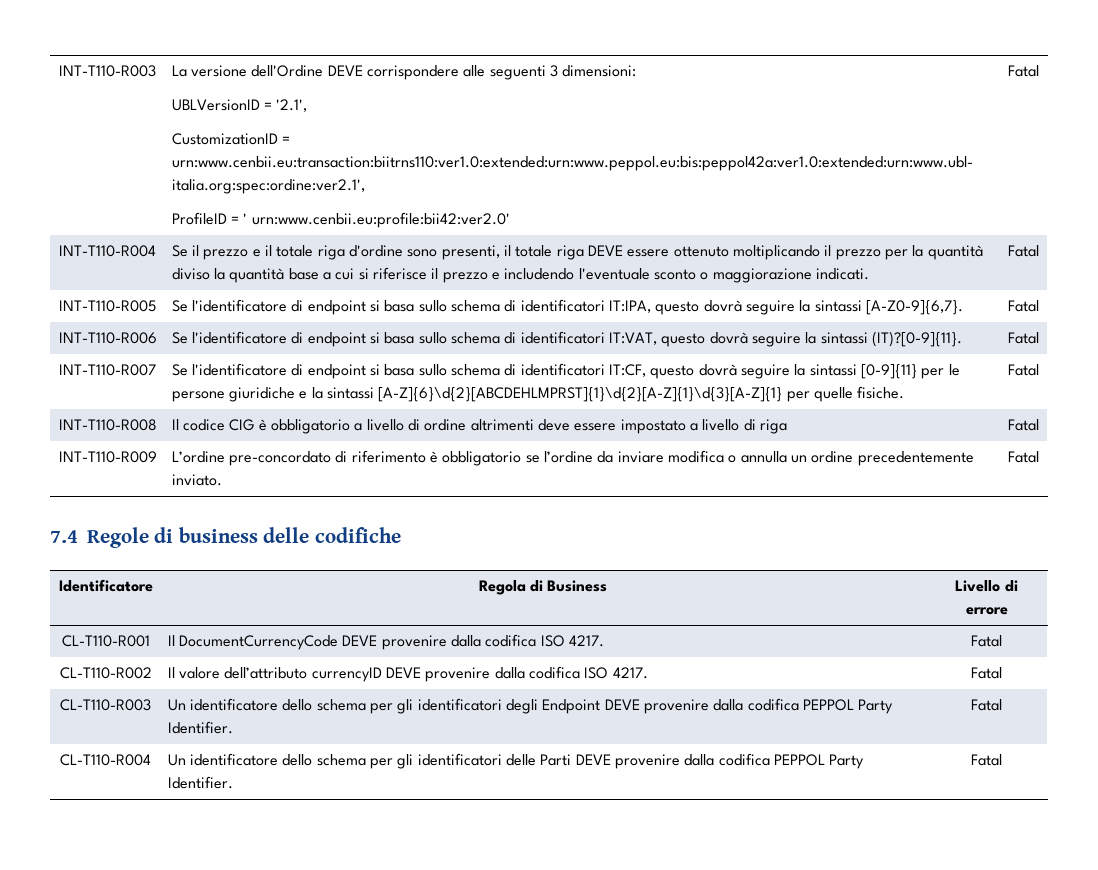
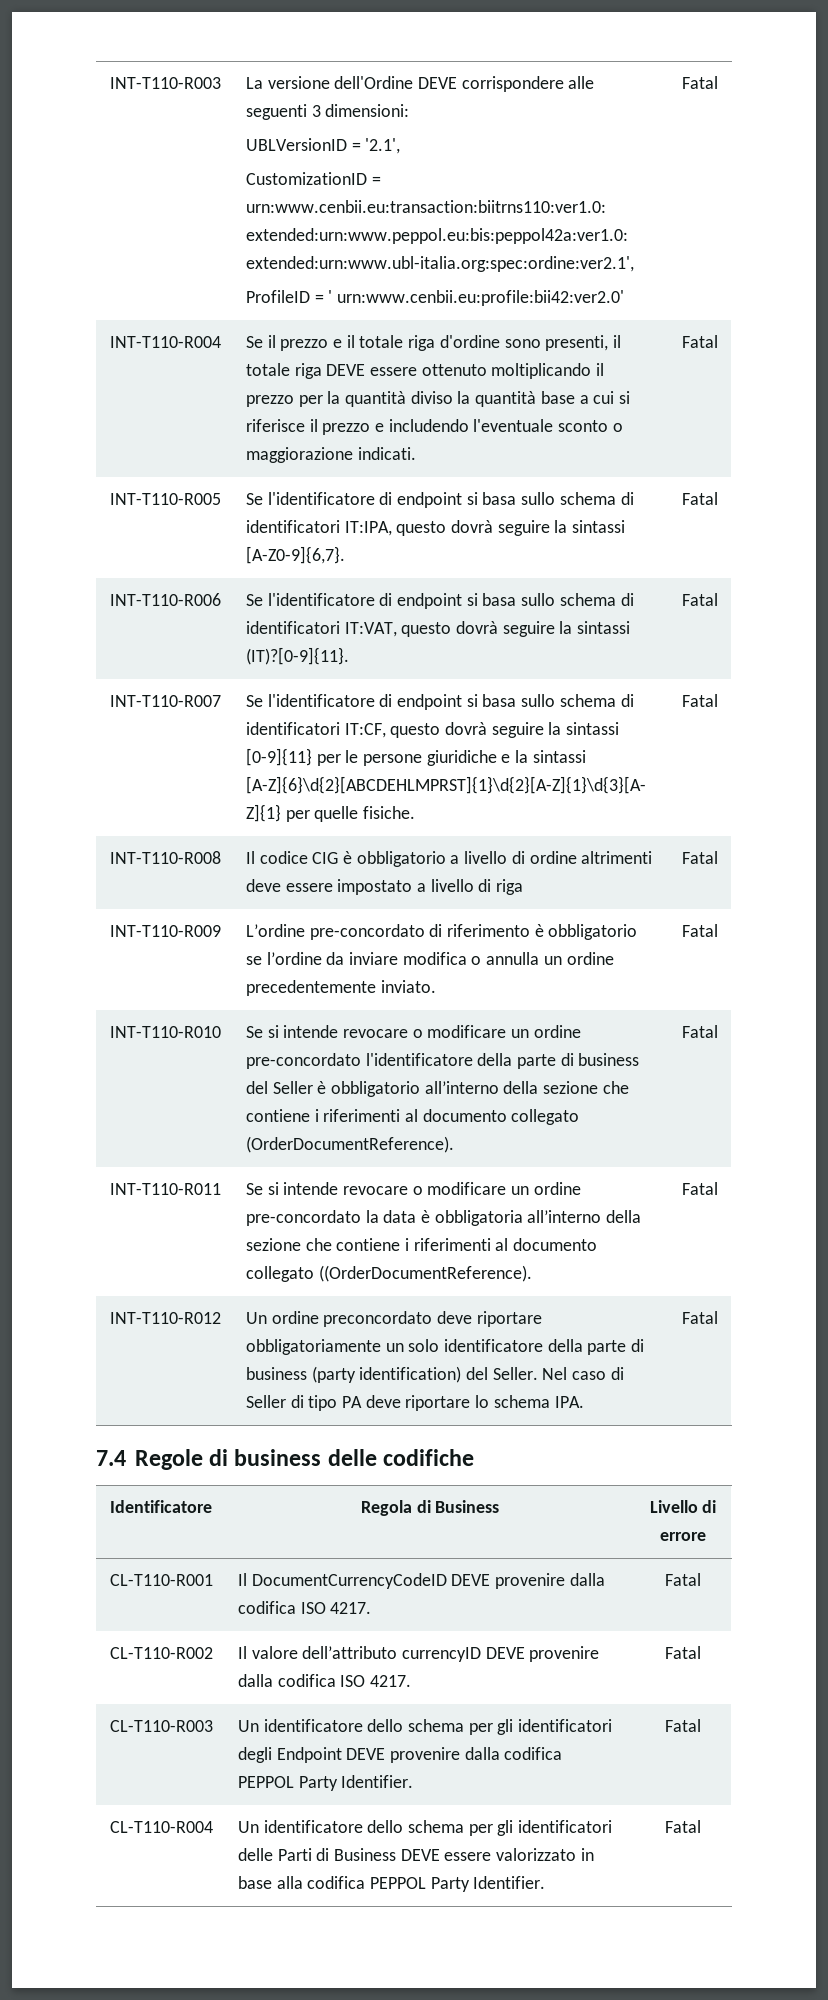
+ INT-T110-R010 | Se si intende revocare o modificare un ordine pre-concordato l'identificatore della parte di business del Seller è obbligatorio all’interno della sezione che contiene i riferimenti al documento collegato (OrderDocumentReference). | Fatal
+ INT-T110-R011 | Se si intende revocare o modificare un ordine pre-concordato la data è obbligatoria all’interno della sezione che contiene i riferimenti al documento collegato ((OrderDocumentReference). | Fatal
+ INT-T110-R012 | Un ordine preconcordato deve riportare obbligatoriamente un solo identificatore della parte di business (party identification) del Seller. Nel caso di Seller di tipo PA deve riportare lo schema IPA. | Fatal
- CL-T110-R001 | Il DocumentCurrencyCode DEVE provenire dalla codifica ISO 4217. | Fatal
+ CL-T110-R001 | Il DocumentCurrencyCodeID DEVE provenire dalla codifica ISO 4217. | Fatal
- CL-T110-R004 | Un identificatore dello schema per gli identificatori delle Parti DEVE provenire dalla codifica PEPPOL Party Identifier. | Fatal
+ CL-T110-R004 | Un identificatore dello schema per gli identificatori delle Parti di Business DEVE essere valorizzato in base alla codifica PEPPOL Party Identifier. | Fatal

